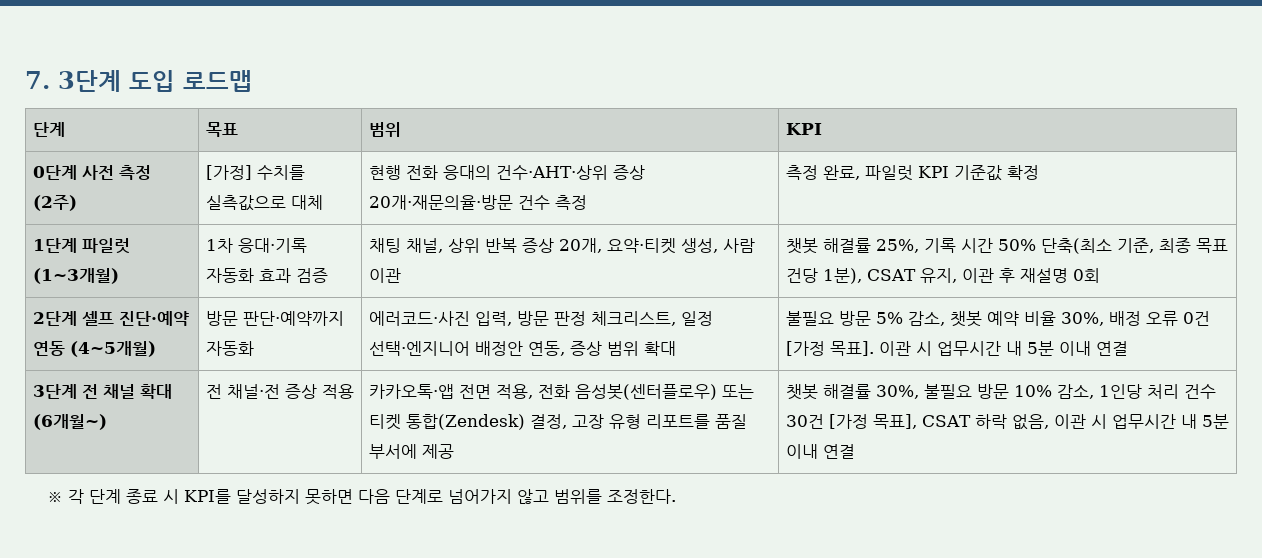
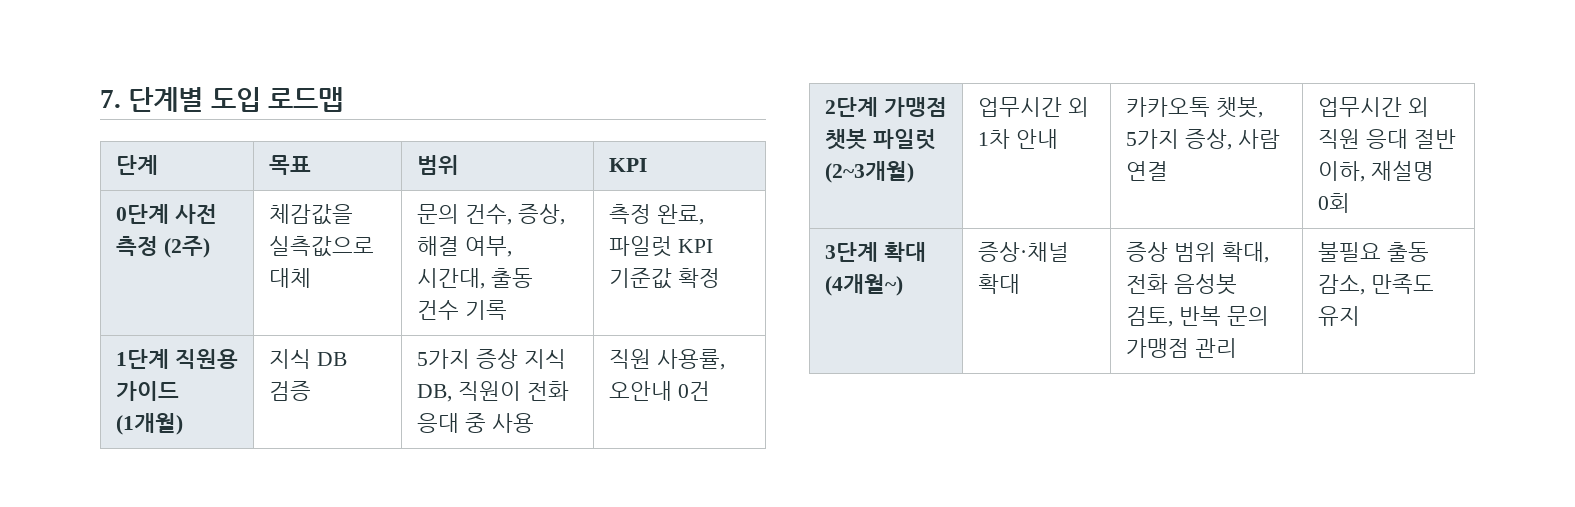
- 7. 3단계 도입 로드맵
+ 7. 단계별 도입 로드맵
- 0단계 사전 측정 (2주) | [가정] 수치를 실측값으로 대체 | 현행 전화 응대의 건수·AHT·상위 증상 20개·재문의율·방문 건수 측정 | 측정 완료, 파일럿 KPI 기준값 확정
+ 0단계 사전 측정 (2주) | 체감값을 실측값으로 대체 | 문의 건수, 증상, 해결 여부, 시간대, 출동 건수 기록 | 측정 완료, 파일럿 KPI 기준값 확정
- 1단계 파일럿 (1~3개월) | 1차 응대·기록 자동화 효과 검증 | 채팅 채널, 상위 반복 증상 20개, 요약·티켓 생성, 사람 이관 | 챗봇 해결률 25%, 기록 시간 50% 단축(최소 기준, 최종 목표 건당 1분), CSAT 유지, 이관 후 재설명 0회
- 2단계 셀프 진단·예약 연동 (4~5개월) | 방문 판단·예약까지 자동화 | 에러코드·사진 입력, 방문 판정 체크리스트, 일정 선택·엔지니어 배정안 연동, 증상 범위 확대 | 불필요 방문 5% 감소, 챗봇 예약 비율 30%, 배정 오류 0건 [가정 목표]. 이관 시 업무시간 내 5분 이내 연결
- 3단계 전 채널 확대 (6개월~) | 전 채널·전 증상 적용 | 카카오톡·앱 전면 적용, 전화 음성봇(센터플로우) 또는 티켓 통합(Zendesk) 결정, 고장 유형 리포트를 품질 부서에 제공 | 챗봇 해결률 30%, 불필요 방문 10% 감소, 1인당 처리 건수 30건 [가정 목표], CSAT 하락 없음, 이관 시 업무시간 내 5분 이내 연결
- ※ 각 단계 종료 시 KPI를 달성하지 못하면 다음 단계로 넘어가지 않고 범위를 조정한다.
+ 1단계 직원용 가이드 (1개월) | 지식 DB 검증 | 5가지 증상 지식 DB, 직원이 전화 응대 중 사용 | 직원 사용률, 오안내 0건
+ 2단계 가맹점 챗봇 파일럿 (2~3개월) | 업무시간 외 1차 안내 | 카카오톡 챗봇, 5가지 증상, 사람 연결 | 업무시간 외 직원 응대 절반 이하, 재설명 0회
+ 3단계 확대 (4개월~) | 증상·채널 확대 | 증상 범위 확대, 전화 음성봇 검토, 반복 문의 가맹점 관리 | 불필요 출동 감소, 만족도 유지

